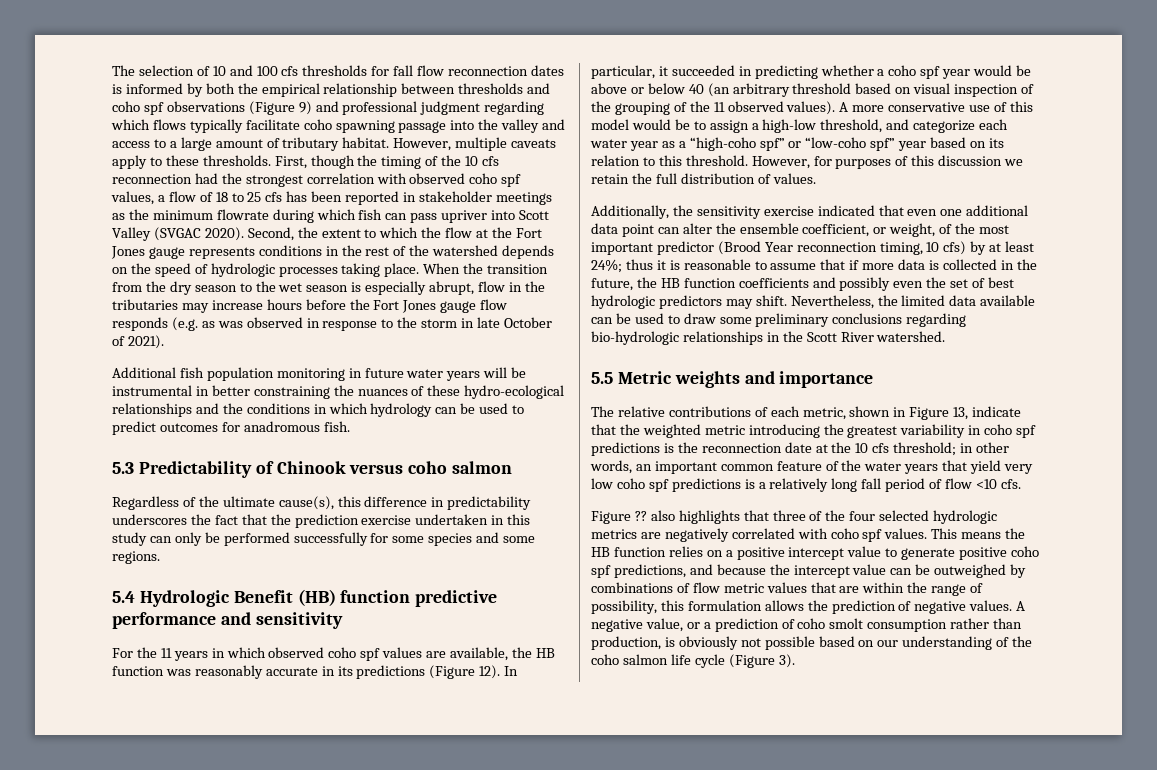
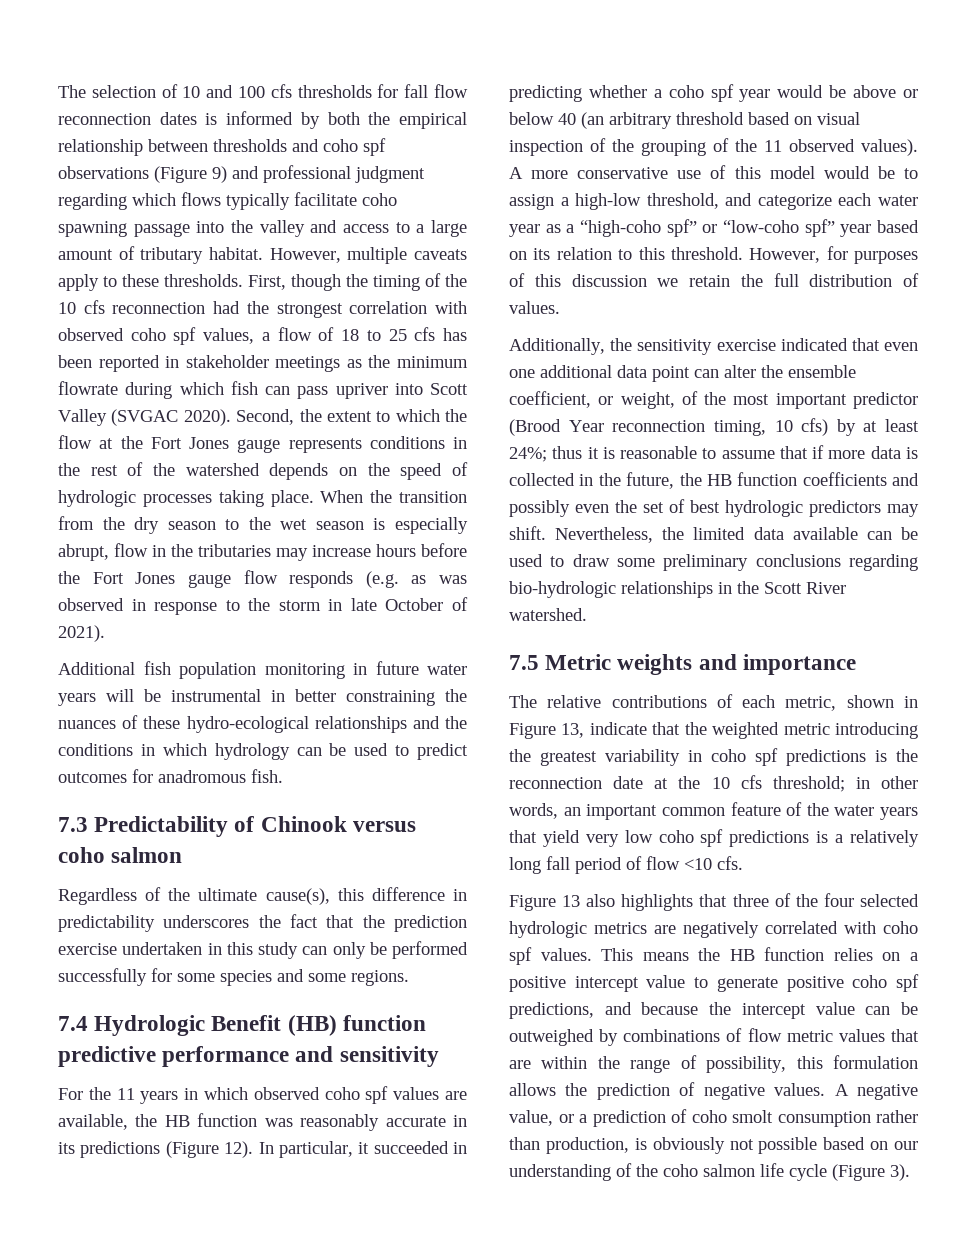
- 5.3 Predictability of Chinook versus coho salmon
+ 7.3 Predictability of Chinook versus coho salmon
- 5.4 Hydrologic Benefit (HB) function predictive performance and sensitivity
+ 7.4 Hydrologic Benefit (HB) function predictive performance and sensitivity
- 5.5 Metric weights and importance
+ 7.5 Metric weights and importance
- Figure ?? also highlights that three of the four selected hydrologic metrics are negatively correlated with coho spf values.
+ Figure 13 also highlights that three of the four selected hydrologic metrics are negatively correlated with coho spf values.

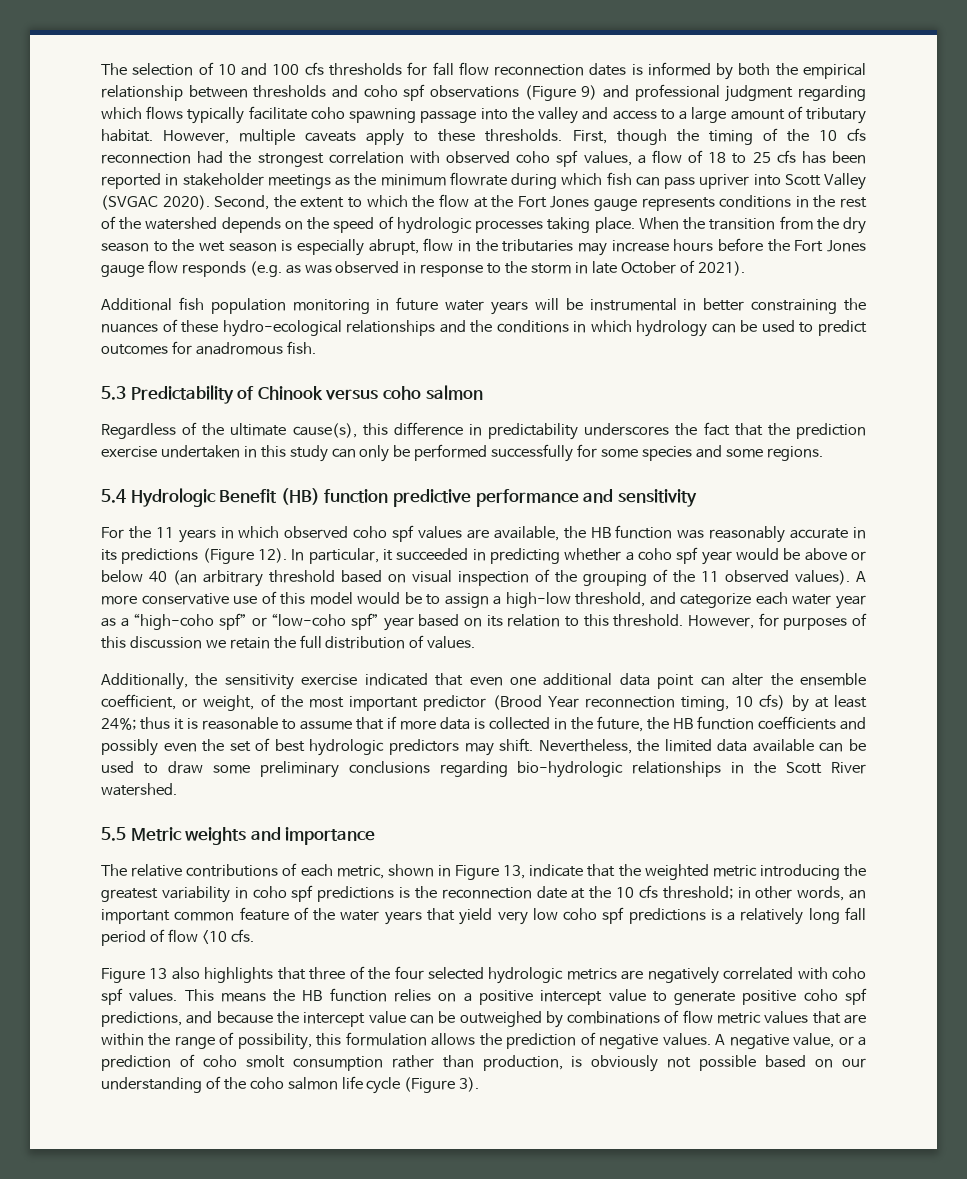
- 7.3 Predictability of Chinook versus coho salmon
+ 5.3 Predictability of Chinook versus coho salmon
- 7.4 Hydrologic Benefit (HB) function predictive performance and sensitivity
+ 5.4 Hydrologic Benefit (HB) function predictive performance and sensitivity
- 7.5 Metric weights and importance
+ 5.5 Metric weights and importance

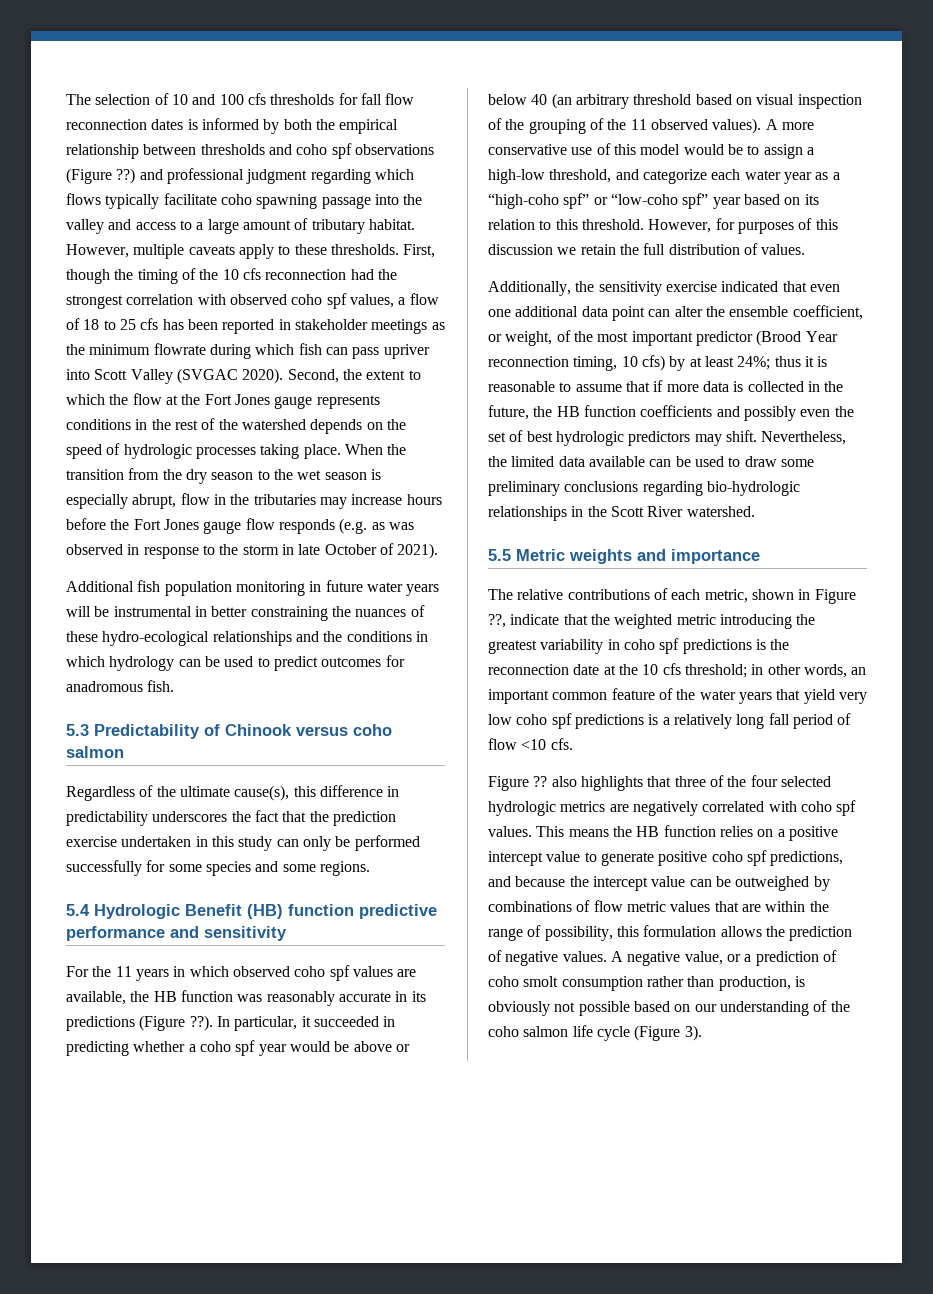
- The selection of 10 and 100 cfs thresholds for fall flow reconnection dates is informed by both the empirical relationship between thresholds and coho spf observations (Figure 9) and professional judgment regarding which flows typically facilitate coho spawning passage into the valley and access to a large amount of tributary habitat.
+ The selection of 10 and 100 cfs thresholds for fall flow reconnection dates is informed by both the empirical relationship between thresholds and coho spf observations (Figure ??) and professional judgment regarding which flows typically facilitate coho spawning passage into the valley and access to a large amount of tributary habitat.
- For the 11 years in which observed coho spf values are available, the HB function was reasonably accurate in its predictions (Figure 12).
+ For the 11 years in which observed coho spf values are available, the HB function was reasonably accurate in its predictions (Figure ??).
- The relative contributions of each metric, shown in Figure 13, indicate that the weighted metric introducing the greatest variability in coho spf predictions is the reconnection date at the 10 cfs threshold; in other words, an important common feature of the water years that yield very low coho spf predictions is a relatively long fall period of flow <10 cfs.
+ The relative contributions of each metric, shown in Figure ??, indicate that the weighted metric introducing the greatest variability in coho spf predictions is the reconnection date at the 10 cfs threshold; in other words, an important common feature of the water years that yield very low coho spf predictions is a relatively long fall period of flow <10 cfs.
- Figure 13 also highlights that three of the four selected hydrologic metrics are negatively correlated with coho spf values.
+ Figure ?? also highlights that three of the four selected hydrologic metrics are negatively correlated with coho spf values.

